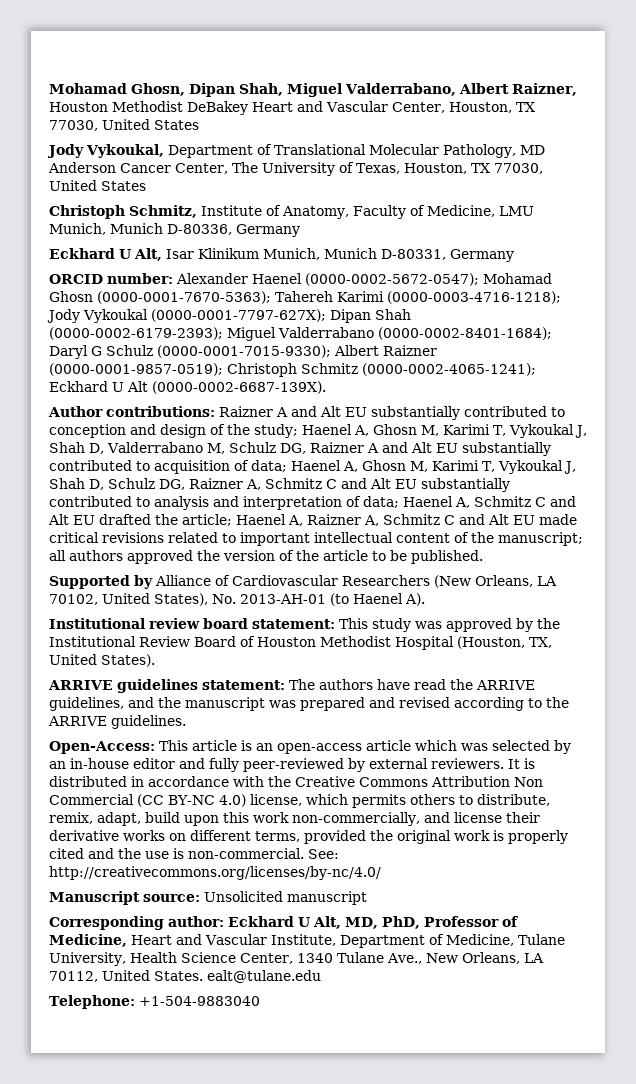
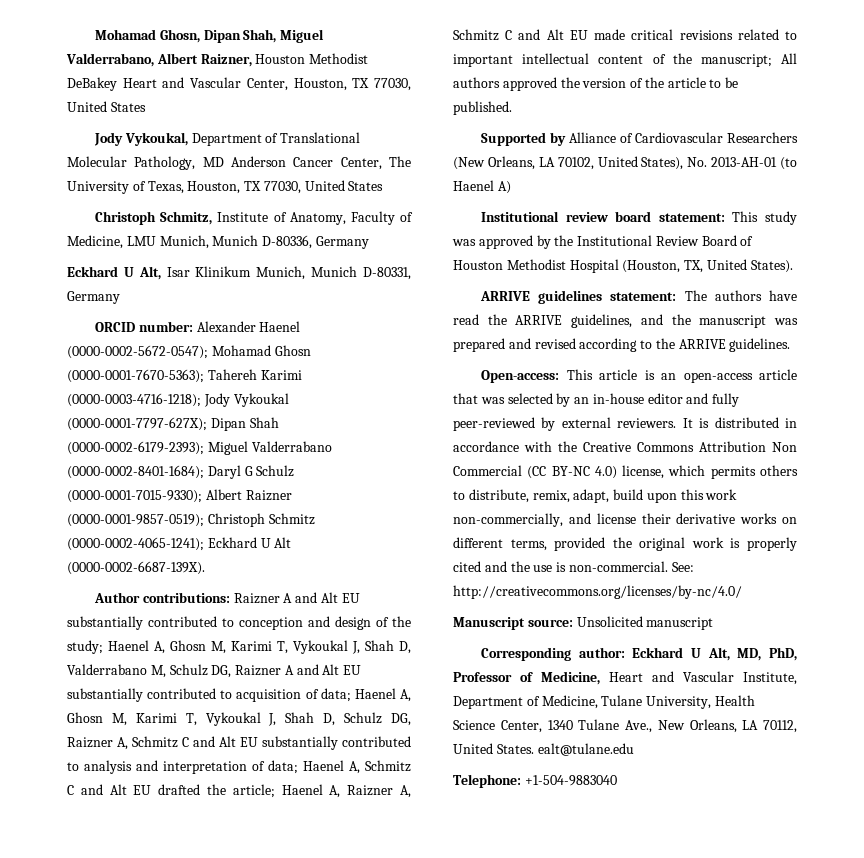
- all authors approved the version of the article to be published.
+ All authors approved the version of the article to be published.
- Supported by Alliance of Cardiovascular Researchers (New Orleans, LA 70102, United States), No. 2013-AH-01 (to Haenel A).
+ Supported by Alliance of Cardiovascular Researchers (New Orleans, LA 70102, United States), No. 2013-AH-01 (to Haenel A)
- Open-Access: This article is an open-access article which was selected by an in-house editor and fully peer-reviewed by external reviewers.
+ Open-access: This article is an open-access article that was selected by an in-house editor and fully peer-reviewed by external reviewers.

